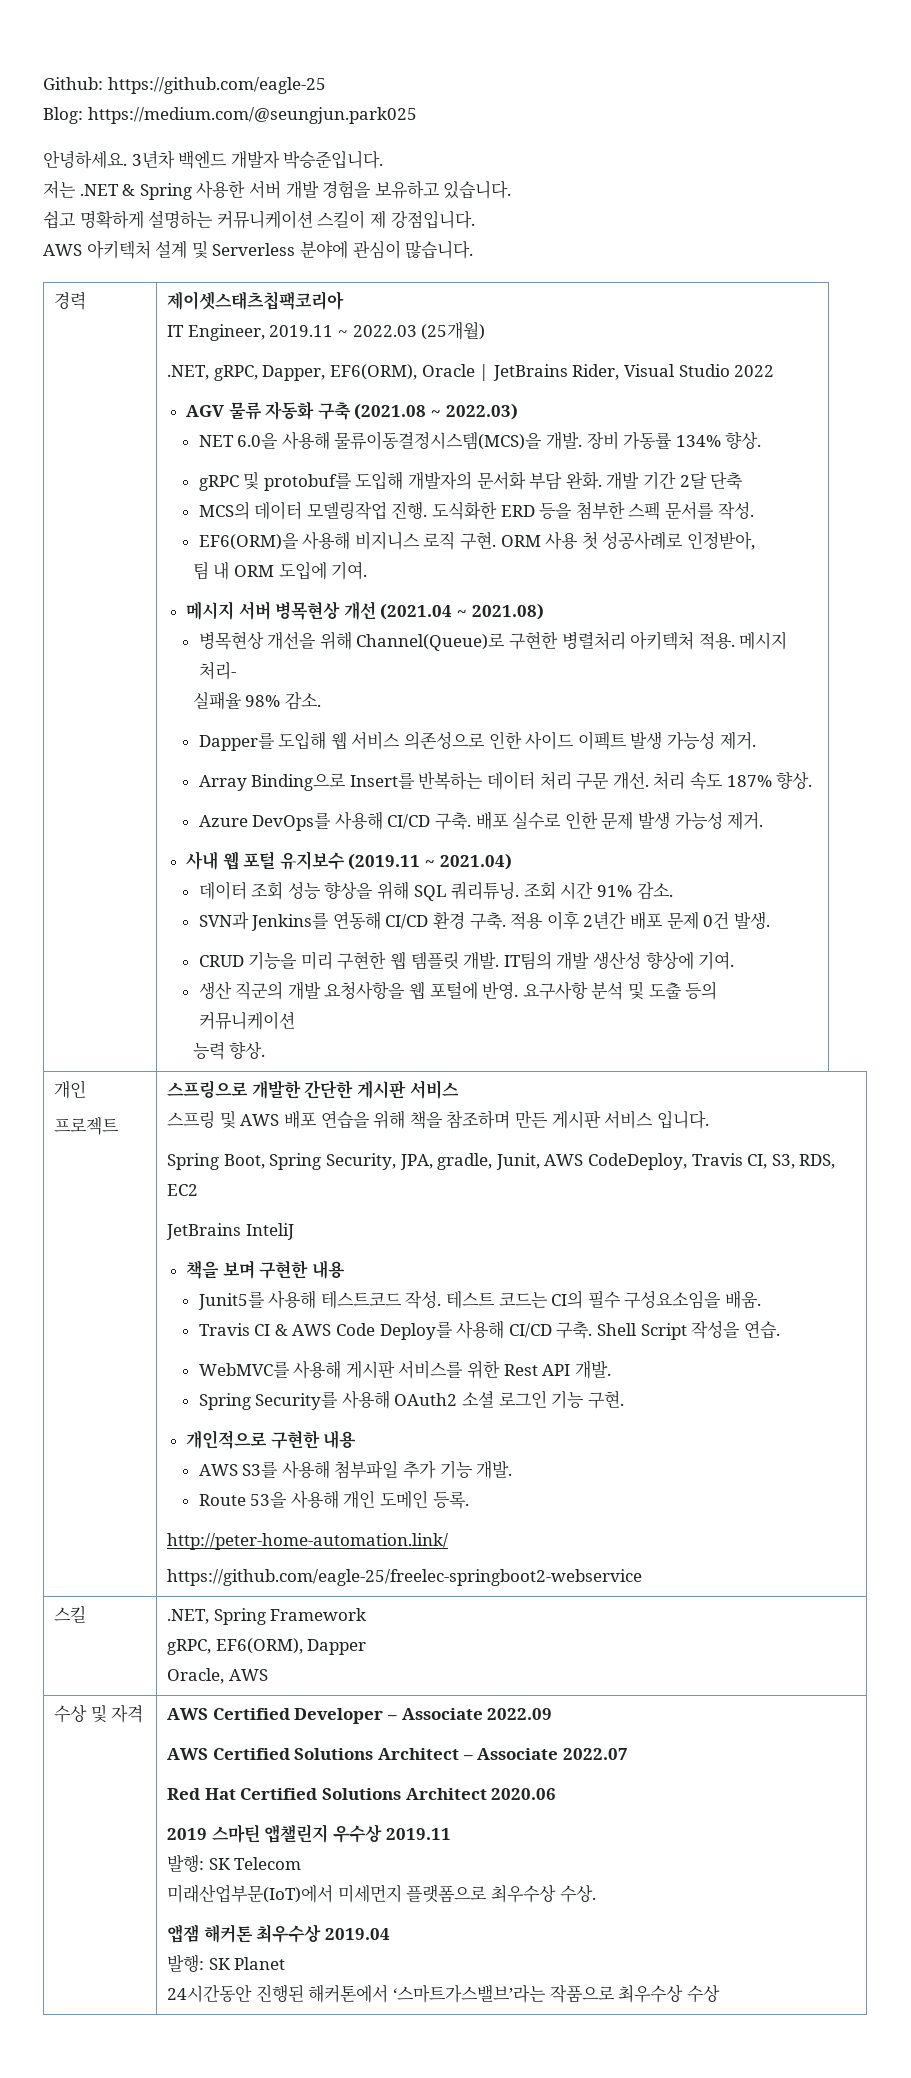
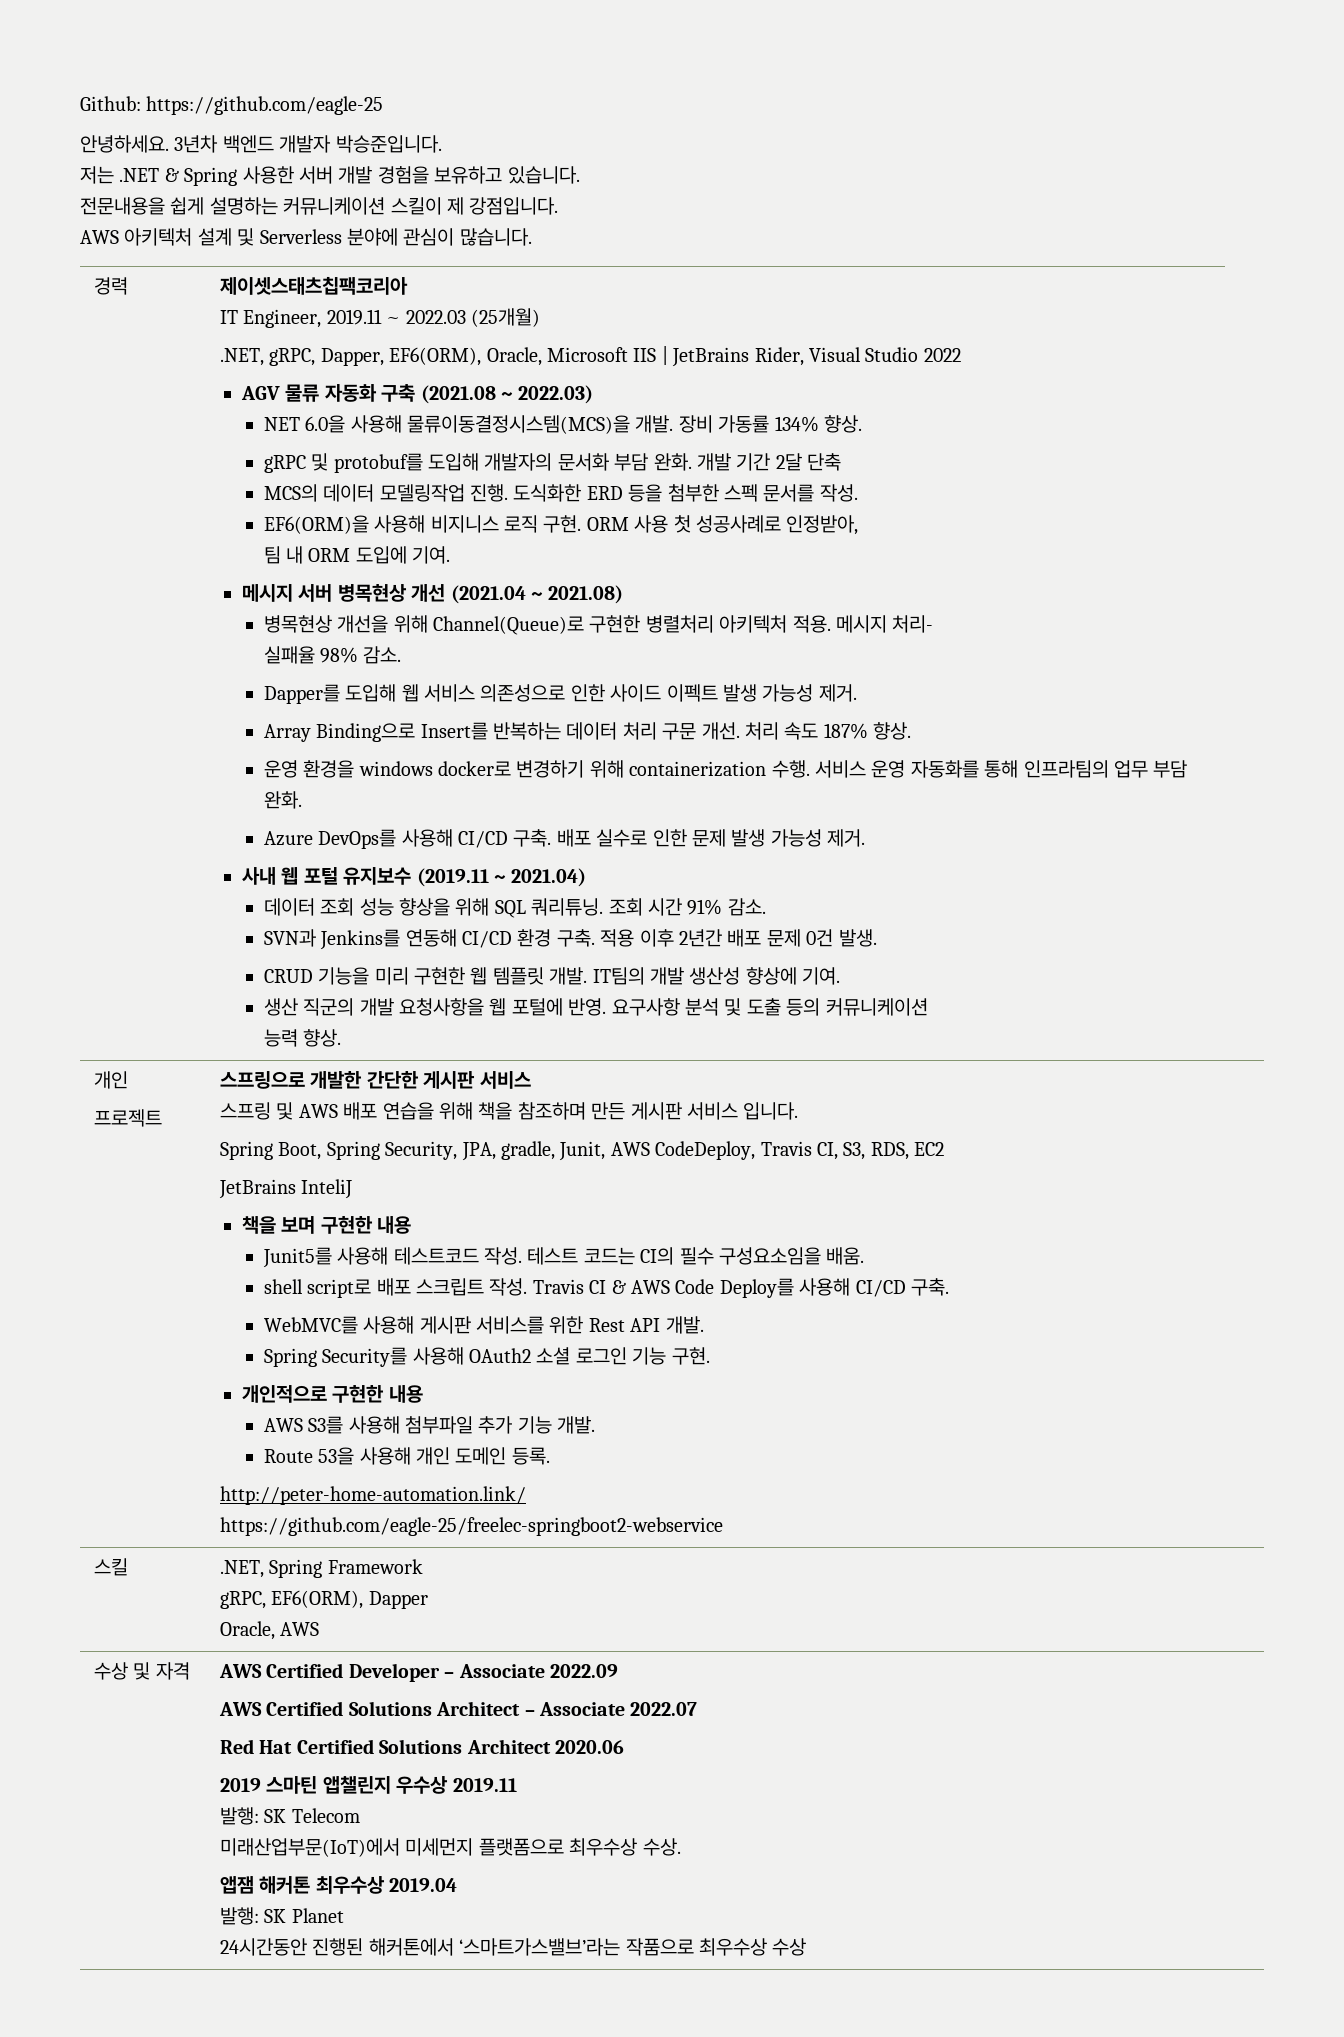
- Blog: https://medium.com/@seungjun.park025
- 쉽고 명확하게 설명하는 커뮤니케이션 스킬이 제 강점입니다.
+ 전문내용을 쉽게 설명하는 커뮤니케이션 스킬이 제 강점입니다.
- .NET, gRPC, Dapper, EF6(ORM), Oracle | JetBrains Rider, Visual Studio 2022
+ .NET, gRPC, Dapper, EF6(ORM), Oracle, Microsoft IIS | JetBrains Rider, Visual Studio 2022
+ 운영 환경을 windows docker로 변경하기 위해 containerization 수행. 서비스 운영 자동화를 통해 인프라팀의 업무 부담 완화.
+ shell script로 배포 스크립트 작성.
- Shell Script 작성을 연습.

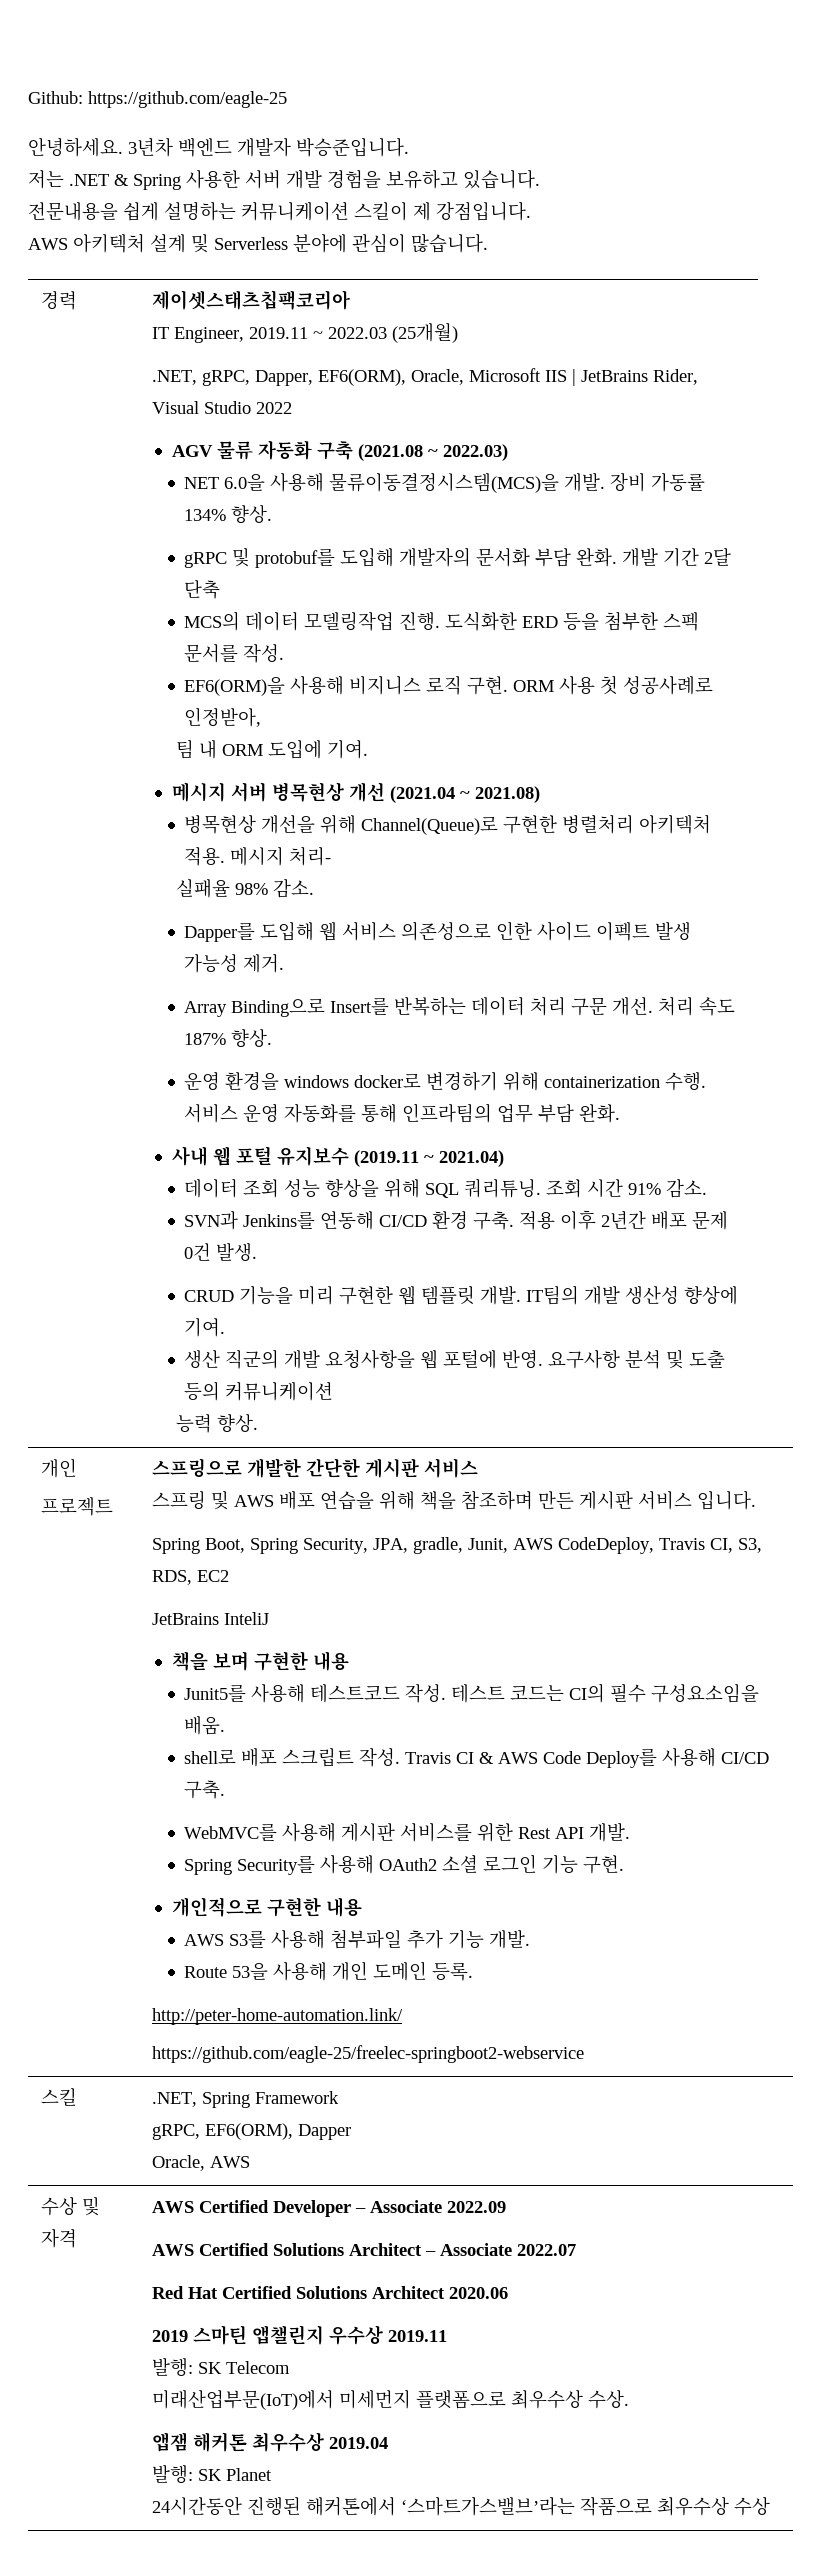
- Azure DevOps를 사용해 CI/CD 구축. 배포 실수로 인한 문제 발생 가능성 제거.
- shell script로 배포 스크립트 작성.
+ shell로 배포 스크립트 작성.

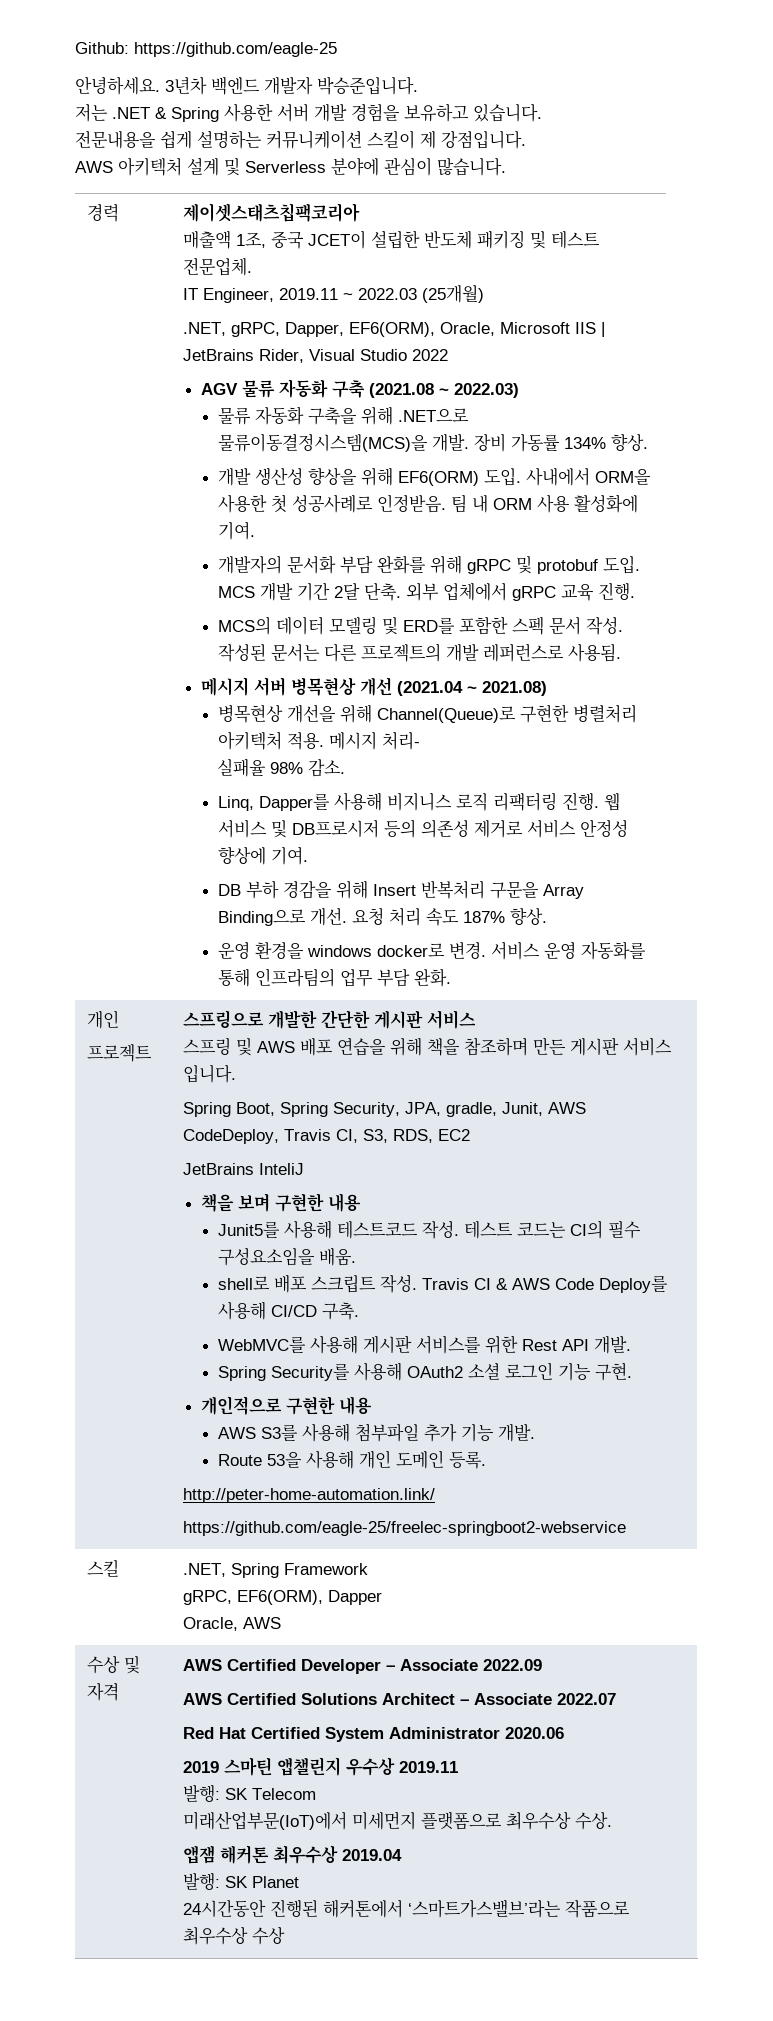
+ 매출액 1조, 중국 JCET이 설립한 반도체 패키징 및 테스트 전문업체.
- NET 6.0을 사용해 물류이동결정시스템(MCS)을 개발.
+ 물류 자동화 구축을 위해 .NET으로 물류이동결정시스템(MCS)을 개발.
- gRPC 및 protobuf를 도입해 개발자의 문서화 부담 완화. 개발 기간 2달 단축
- MCS의 데이터 모델링작업 진행. 도식화한 ERD 등을 첨부한 스펙 문서를 작성.
- EF6(ORM)을 사용해 비지니스 로직 구현. ORM 사용 첫 성공사례로 인정받아,
- 팀 내 ORM 도입에 기여.
+ 개발 생산성 향상을 위해 EF6(ORM) 도입. 사내에서 ORM을 사용한 첫 성공사례로 인정받음. 팀 내 ORM 사용 활성화에 기여.
+ 개발자의 문서화 부담 완화를 위해 gRPC 및 protobuf 도입. MCS 개발 기간 2달 단축. 외부 업체에서 gRPC 교육 진행.
+ MCS의 데이터 모델링 및 ERD를 포함한 스펙 문서 작성. 작성된 문서는 다른 프로젝트의 개발 레퍼런스로 사용됨.
- Dapper를 도입해 웹 서비스 의존성으로 인한 사이드 이펙트 발생 가능성 제거.
- Array Binding으로 Insert를 반복하는 데이터 처리 구문 개선. 처리 속도 187% 향상.
+ Linq, Dapper를 사용해 비지니스 로직 리팩터링 진행. 웹 서비스 및 DB프로시저 등의 의존성 제거로 서비스 안정성 향상에 기여.
+ DB 부하 경감을 위해 Insert 반복처리 구문을 Array Binding으로 개선. 요청 처리 속도 187% 향상.
- 운영 환경을 windows docker로 변경하기 위해 containerization 수행.
+ 운영 환경을 windows docker로 변경.
- 사내 웹 포털 유지보수 (2019.11 ~ 2021.04)
- 데이터 조회 성능 향상을 위해 SQL 쿼리튜닝. 조회 시간 91% 감소.
- SVN과 Jenkins를 연동해 CI/CD 환경 구축. 적용 이후 2년간 배포 문제 0건 발생.
- CRUD 기능을 미리 구현한 웹 템플릿 개발. IT팀의 개발 생산성 향상에 기여.
- 생산 직군의 개발 요청사항을 웹 포털에 반영. 요구사항 분석 및 도출 등의 커뮤니케이션
- 능력 향상.
- Red Hat Certified Solutions Architect 2020.06
+ Red Hat Certified System Administrator 2020.06

